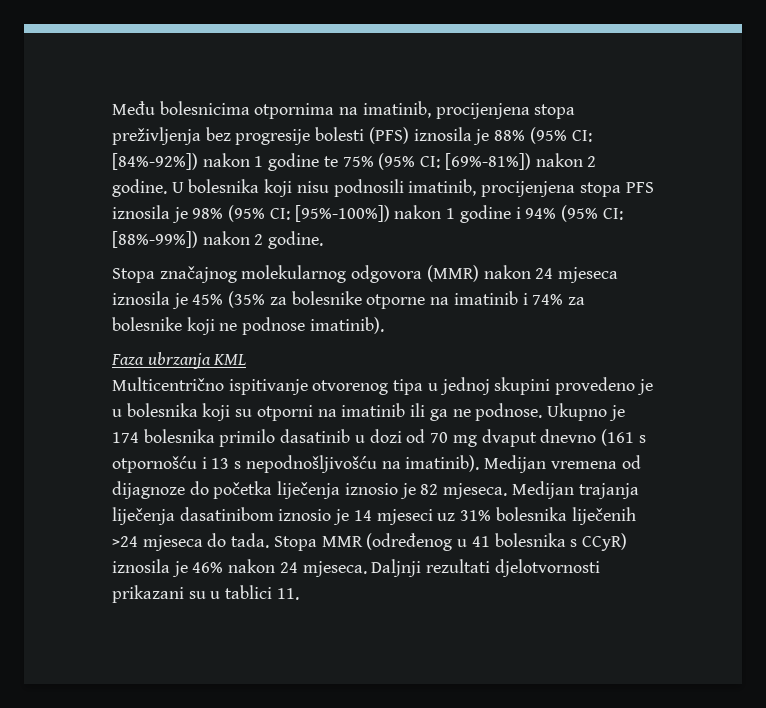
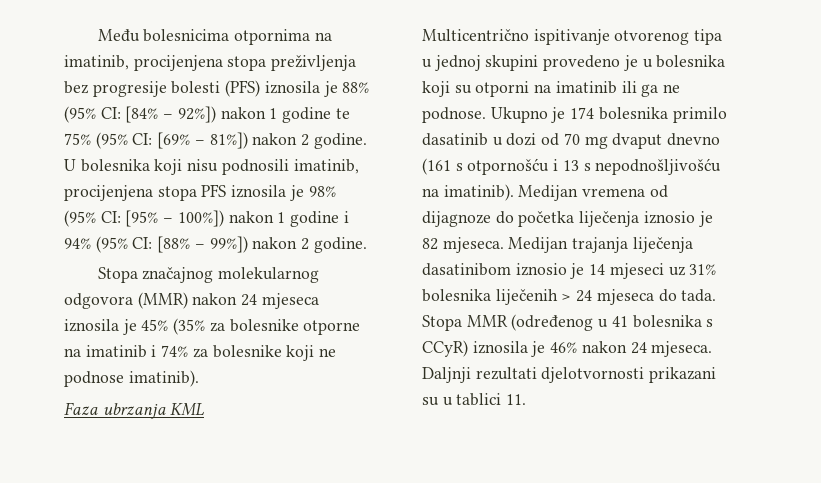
- Među bolesnicima otpornima na imatinib, procijenjena stopa preživljenja bez progresije bolesti (PFS) iznosila je 88% (95% CI: [84%-92%]) nakon 1 godine te 75% (95% CI: [69%-81%]) nakon 2 godine.
+ Među bolesnicima otpornima na imatinib, procijenjena stopa preživljenja bez progresije bolesti (PFS) iznosila je 88% (95% CI: [84% – 92%]) nakon 1 godine te 75% (95% CI: [69% – 81%]) nakon 2 godine.
- U bolesnika koji nisu podnosili imatinib, procijenjena stopa PFS iznosila je 98% (95% CI: [95%-100%]) nakon 1 godine i 94% (95% CI: [88%-99%]) nakon 2 godine.
+ U bolesnika koji nisu podnosili imatinib, procijenjena stopa PFS iznosila je 98% (95% CI: [95% – 100%]) nakon 1 godine i 94% (95% CI: [88% – 99%]) nakon 2 godine.
- Medijan trajanja liječenja dasatinibom iznosio je 14 mjeseci uz 31% bolesnika liječenih >24 mjeseca do tada.
+ Medijan trajanja liječenja dasatinibom iznosio je 14 mjeseci uz 31% bolesnika liječenih > 24 mjeseca do tada.

